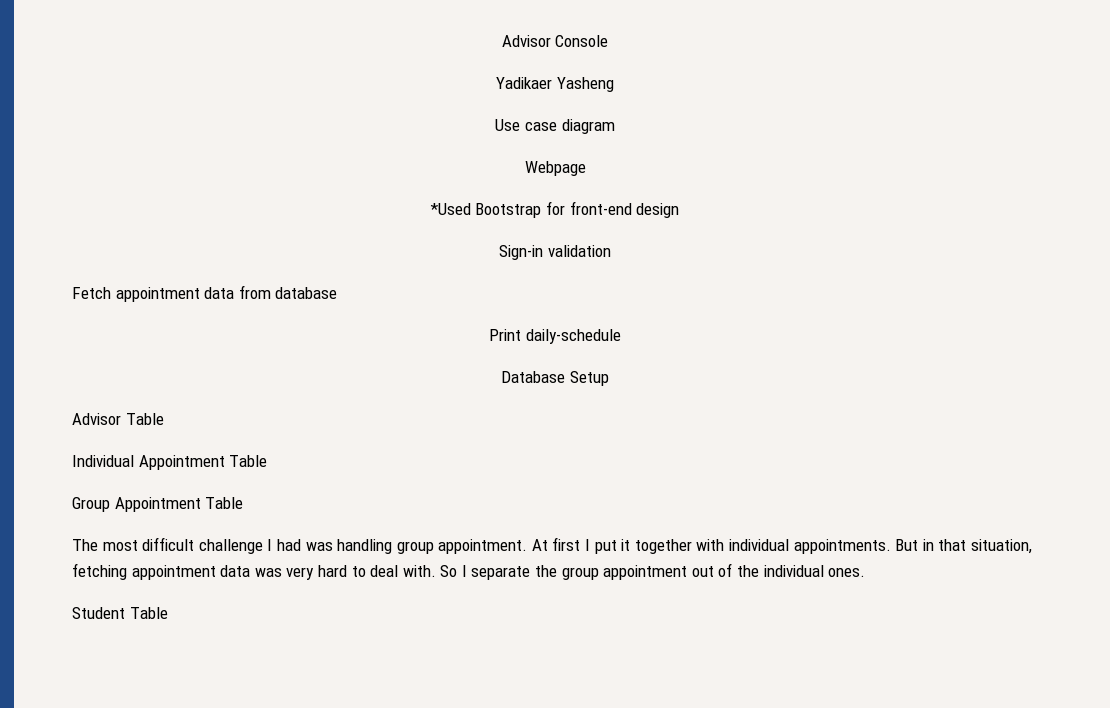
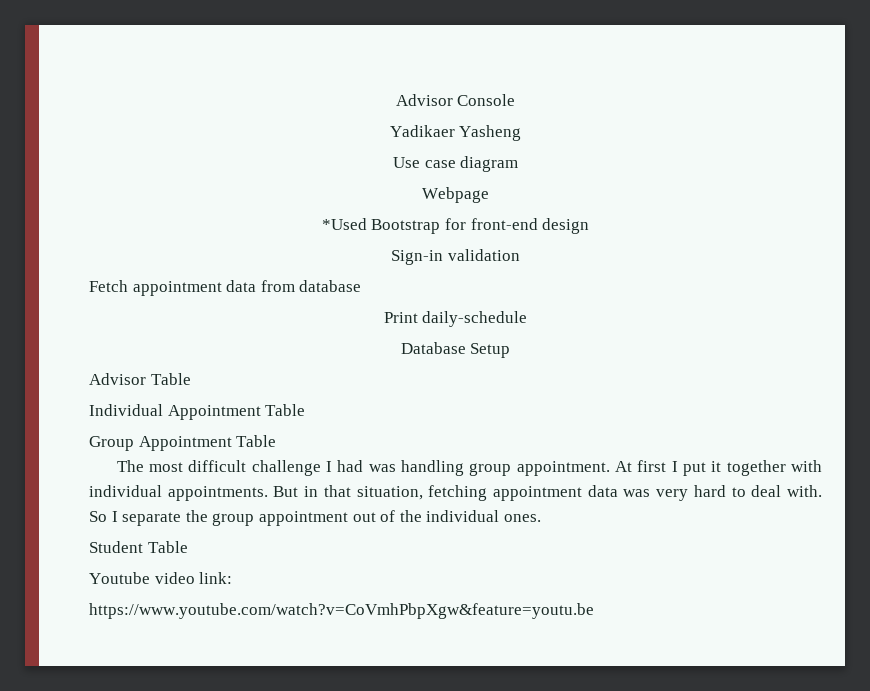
+ Youtube video link:
+ https://www.youtube.com/watch?v=CoVmhPbpXgw&feature=youtu.be

